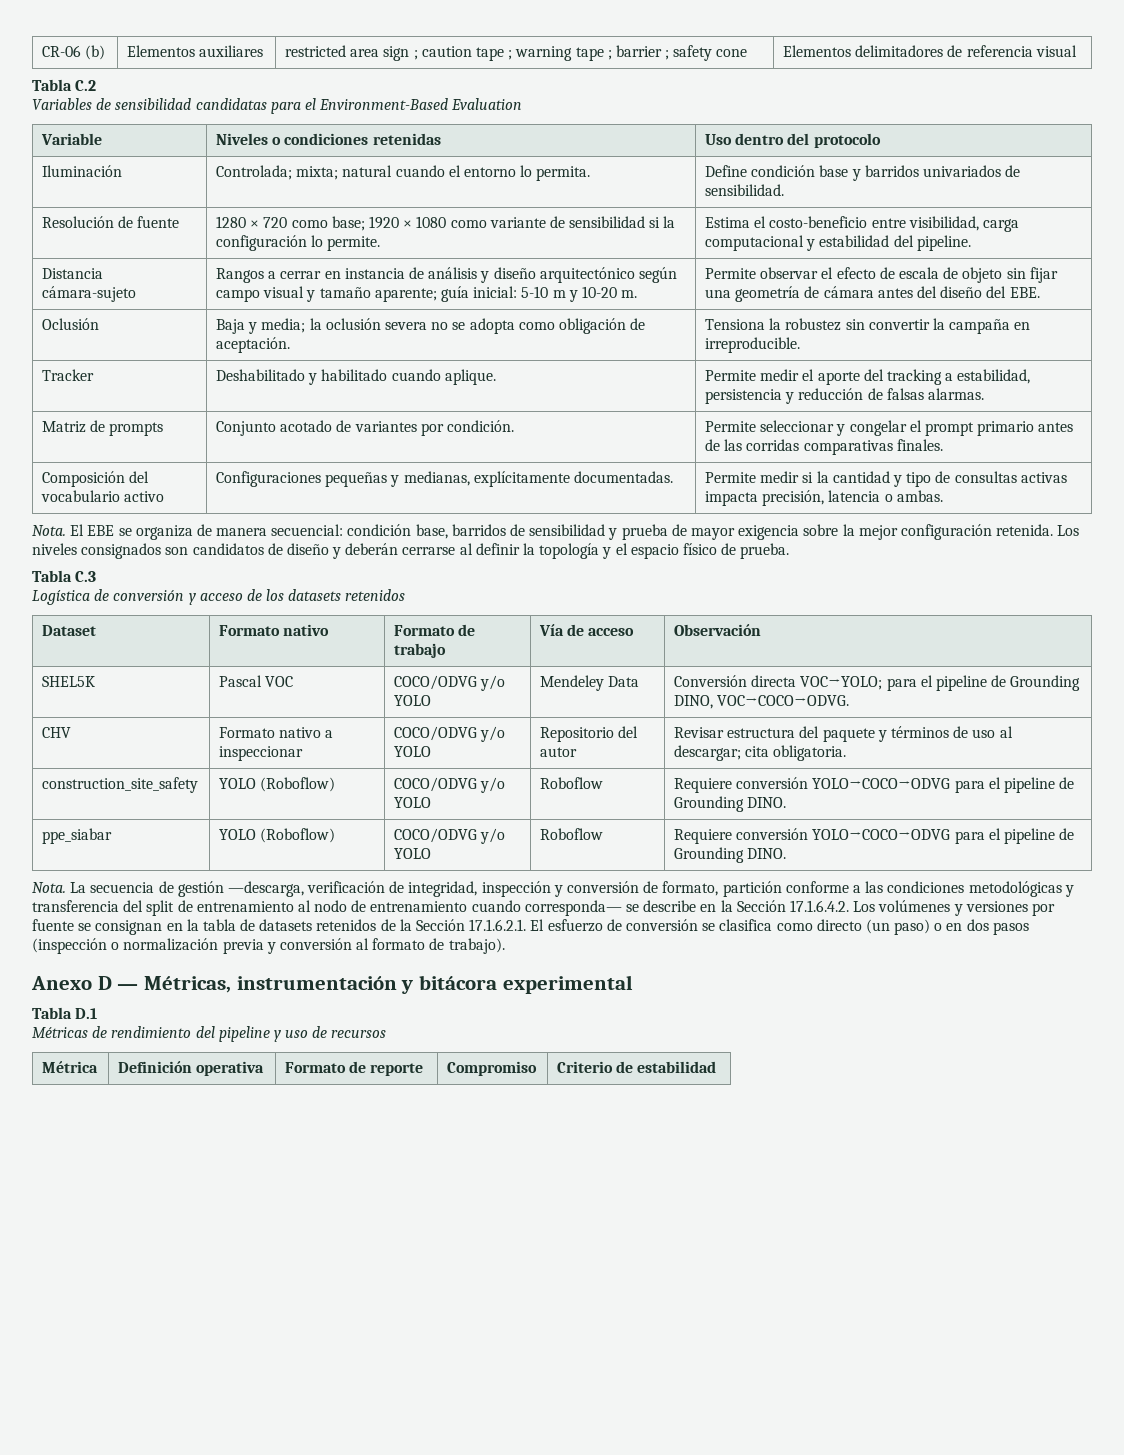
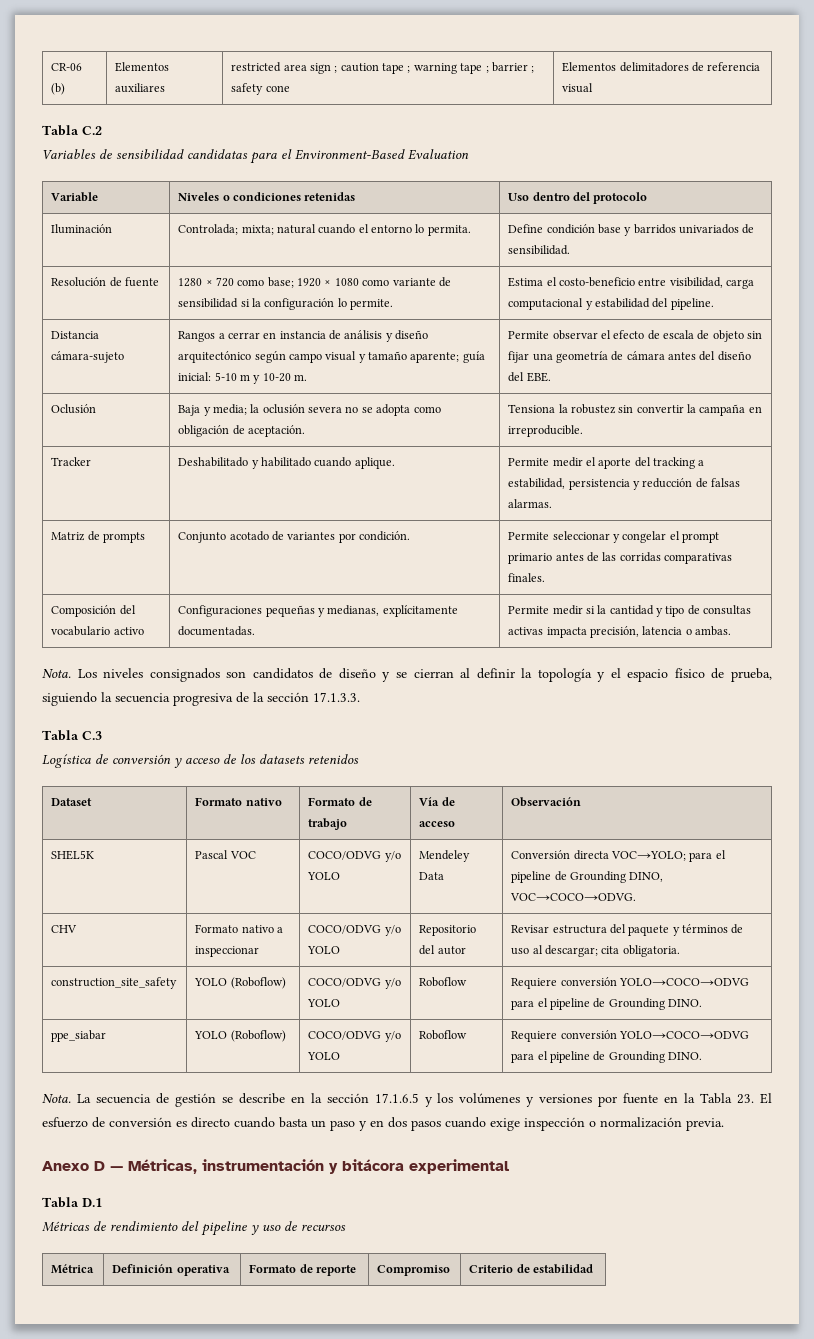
- El EBE se organiza de manera secuencial: condición base, barridos de sensibilidad y prueba de mayor exigencia sobre la mejor configuración retenida.
- Los niveles consignados son candidatos de diseño y deberán cerrarse al definir la topología y el espacio físico de prueba.
+ Los niveles consignados son candidatos de diseño y se cierran al definir la topología y el espacio físico de prueba, siguiendo la secuencia progresiva de la sección 17.1.3.3.
- La secuencia de gestión —descarga, verificación de integridad, inspección y conversión de formato, partición conforme a las condiciones metodológicas y transferencia del split de entrenamiento al nodo de entrenamiento cuando corresponda— se describe en la Sección 17.1.6.4.2. Los volúmenes y versiones por fuente se consignan en la tabla de datasets retenidos de la Sección 17.1.6.2.1. El esfuerzo de conversión se clasifica como directo (un paso) o en dos pasos (inspección o normalización previa y conversión al formato de trabajo).
+ La secuencia de gestión se describe en la sección 17.1.6.5 y los volúmenes y versiones por fuente en la Tabla 23. El esfuerzo de conversión es directo cuando basta un paso y en dos pasos cuando exige inspección o normalización previa.

